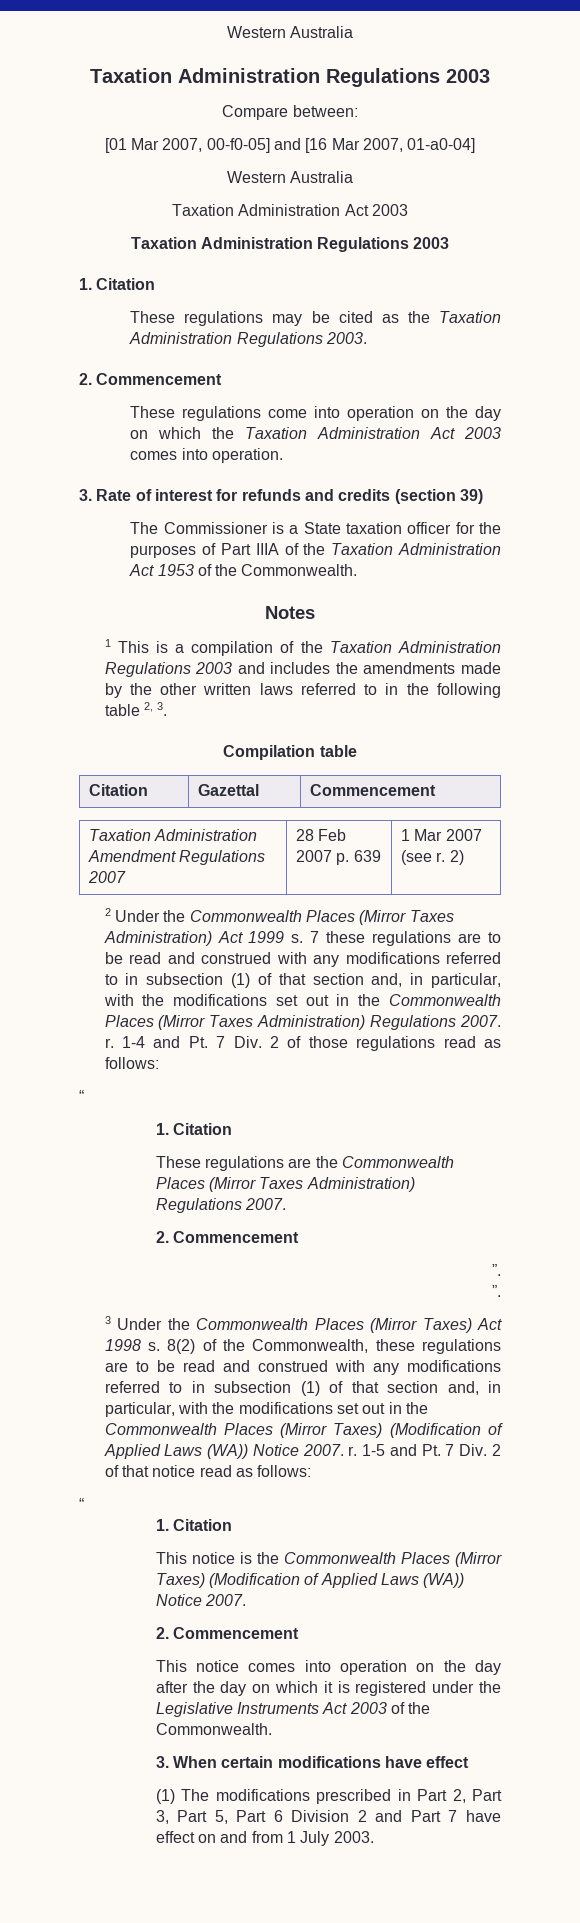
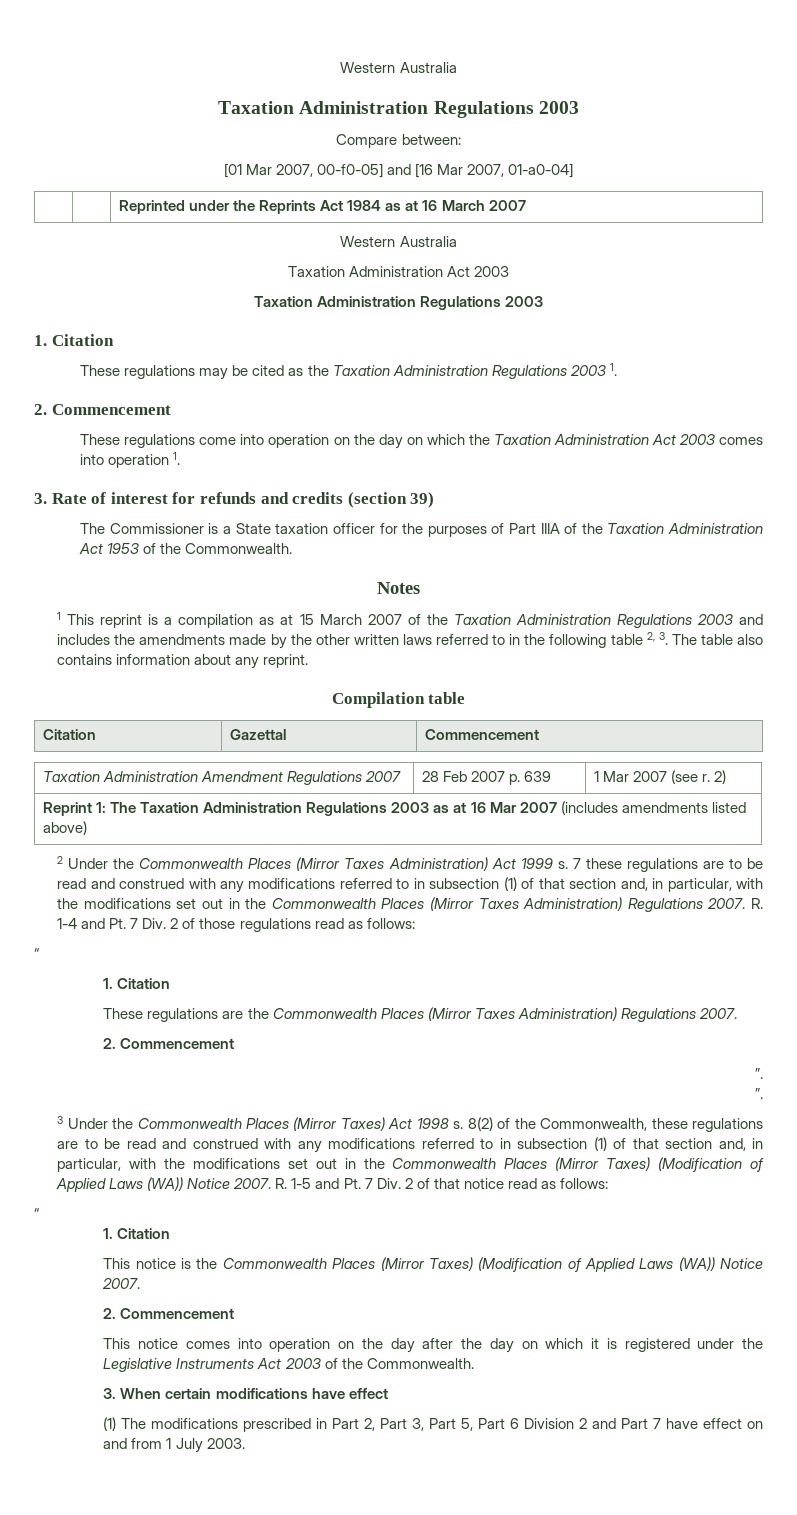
+ | | Reprinted under the Reprints Act 1984 as at 16 March 2007
- These regulations may be cited as the Taxation Administration Regulations 2003.
+ These regulations may be cited as the Taxation Administration Regulations 2003 1.
- These regulations come into operation on the day on which the Taxation Administration Act 2003 comes into operation.
+ These regulations come into operation on the day on which the Taxation Administration Act 2003 comes into operation 1.
- 1 This is a compilation of the Taxation Administration Regulations 2003 and includes the amendments made by the other written laws referred to in the following table 2, 3.
+ 1 This reprint is a compilation as at 15 March 2007 of the Taxation Administration Regulations 2003 and includes the amendments made by the other written laws referred to in the following table 2, 3. The table also contains information about any reprint.
+ Reprint 1: The Taxation Administration Regulations 2003 as at 16 Mar 2007 (includes amendments listed above)
- 7 these regulations are to be read and construed with any modifications referred to in subsection (1) of that section and, in particular, with the modifications set out in the Commonwealth Places (Mirror Taxes Administration) Regulations 2007. r. 1-4 and Pt. 7 Div. 2 of those regulations read as follows:
+ 7 these regulations are to be read and construed with any modifications referred to in subsection (1) of that section and, in particular, with the modifications set out in the Commonwealth Places (Mirror Taxes Administration) Regulations 2007. R. 1-4 and Pt. 7 Div. 2 of those regulations read as follows:
- 8(2) of the Commonwealth, these regulations are to be read and construed with any modifications referred to in subsection (1) of that section and, in particular, with the modifications set out in the Commonwealth Places (Mirror Taxes) (Modification of Applied Laws (WA)) Notice 2007. r. 1-5 and Pt. 7 Div. 2 of that notice read as follows:
+ 8(2) of the Commonwealth, these regulations are to be read and construed with any modifications referred to in subsection (1) of that section and, in particular, with the modifications set out in the Commonwealth Places (Mirror Taxes) (Modification of Applied Laws (WA)) Notice 2007. R. 1-5 and Pt. 7 Div. 2 of that notice read as follows:

